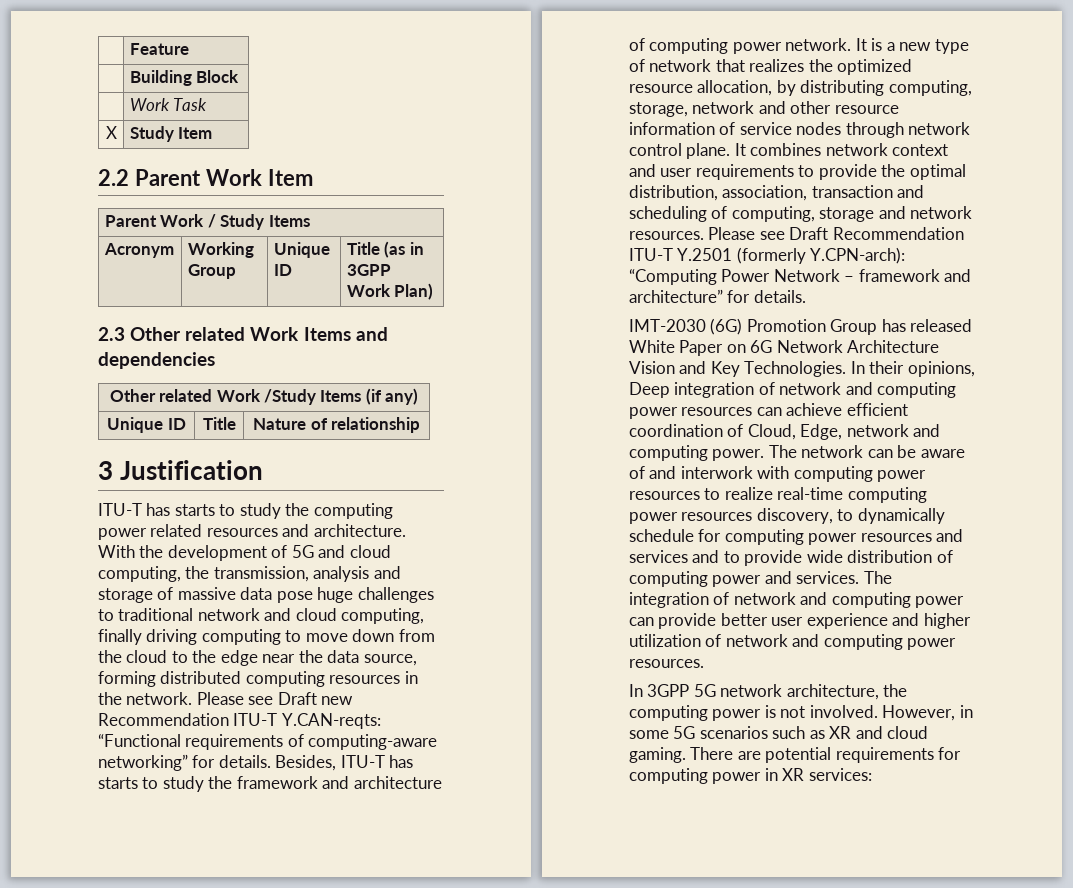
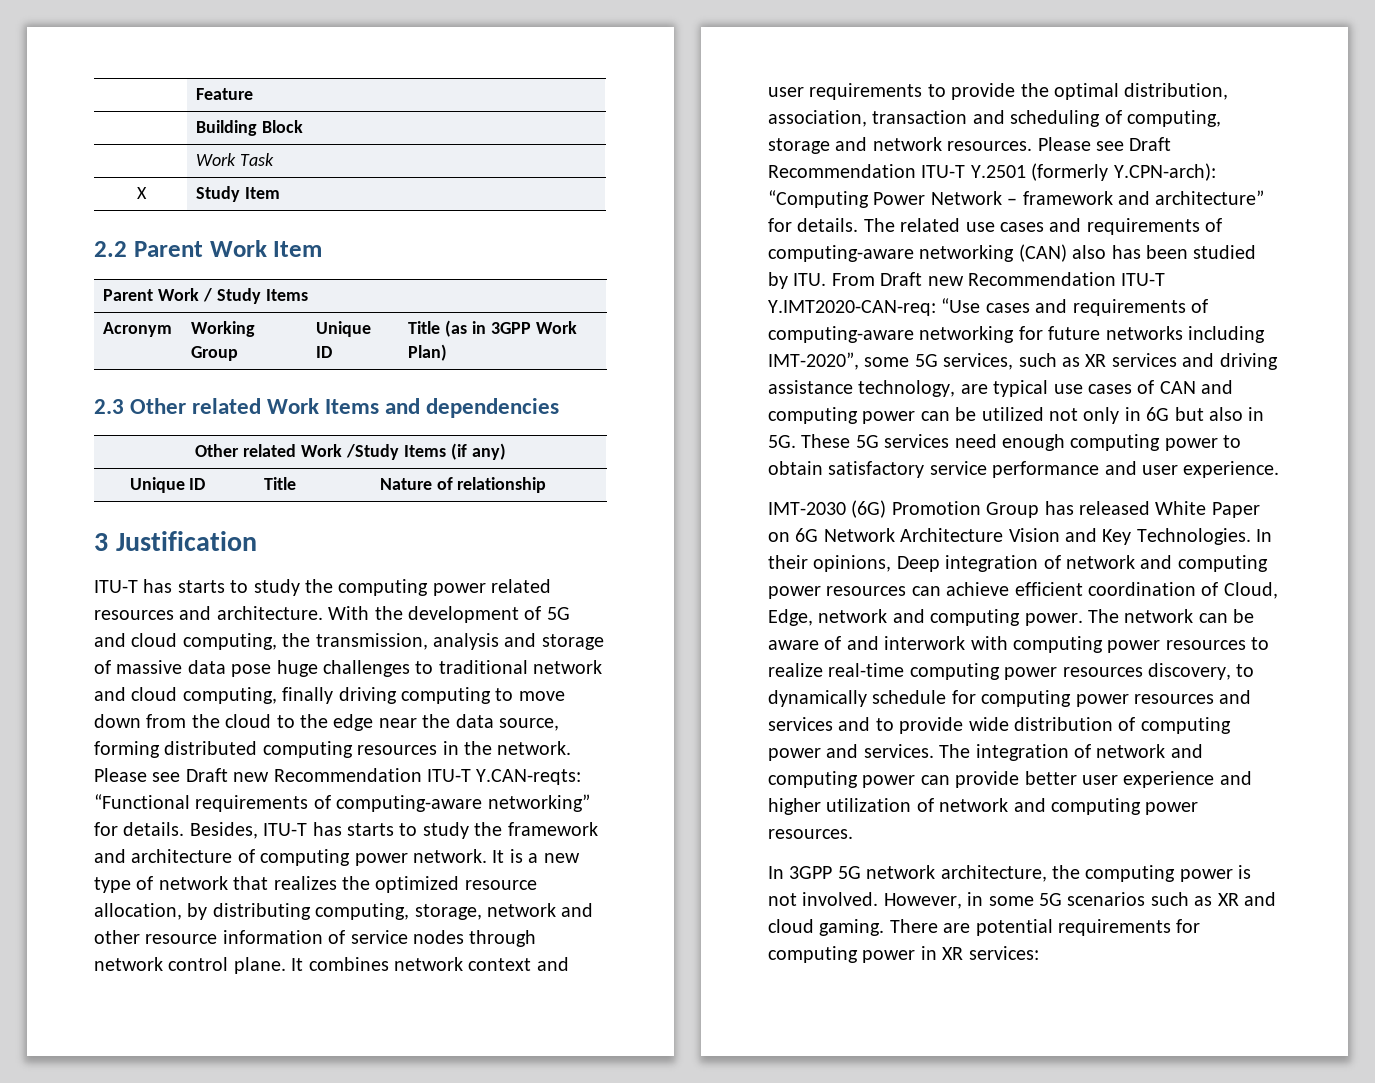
+ The related use cases and requirements of computing-aware networking (CAN) also has been studied by ITU. From Draft new Recommendation ITU-T Y.IMT2020-CAN-req: “Use cases and requirements of computing-aware networking for future networks including IMT-2020”, some 5G services, such as XR services and driving assistance technology, are typical use cases of CAN and computing power can be utilized not only in 6G but also in 5G. These 5G services need enough computing power to obtain satisfactory service performance and user experience.

